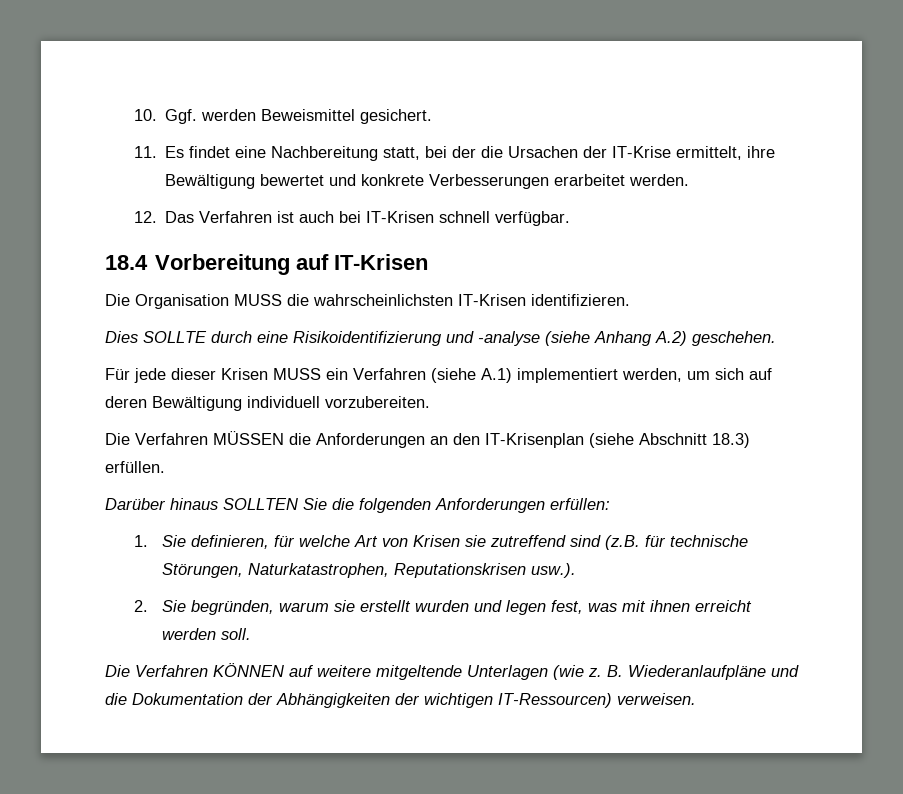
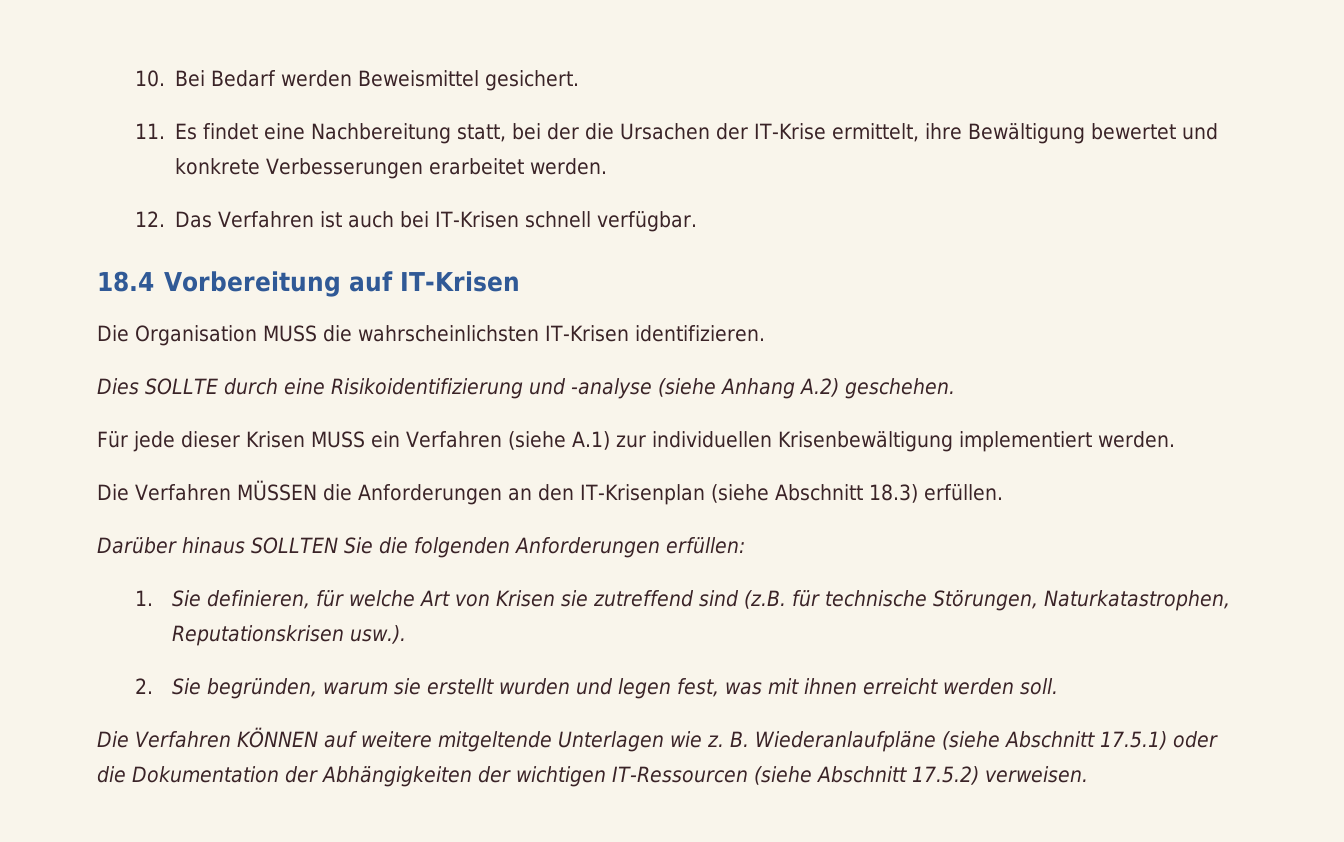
- 10. Ggf. werden Beweismittel gesichert.
+ 10. Bei Bedarf werden Beweismittel gesichert.
- Für jede dieser Krisen MUSS ein Verfahren (siehe A.1) implementiert werden, um sich auf deren Bewältigung individuell vorzubereiten.
+ Für jede dieser Krisen MUSS ein Verfahren (siehe A.1) zur individuellen Krisenbewältigung implementiert werden.
- Die Verfahren KÖNNEN auf weitere mitgeltende Unterlagen (wie z.
+ Die Verfahren KÖNNEN auf weitere mitgeltende Unterlagen wie z.
- B. Wiederanlaufpläne und die Dokumentation der Abhängigkeiten der wichtigen IT-Ressourcen) verweisen.
+ B. Wiederanlaufpläne (siehe Abschnitt 17.5.1) oder die Dokumentation der Abhängigkeiten der wichtigen IT-Ressourcen (siehe Abschnitt 17.5.2) verweisen.

